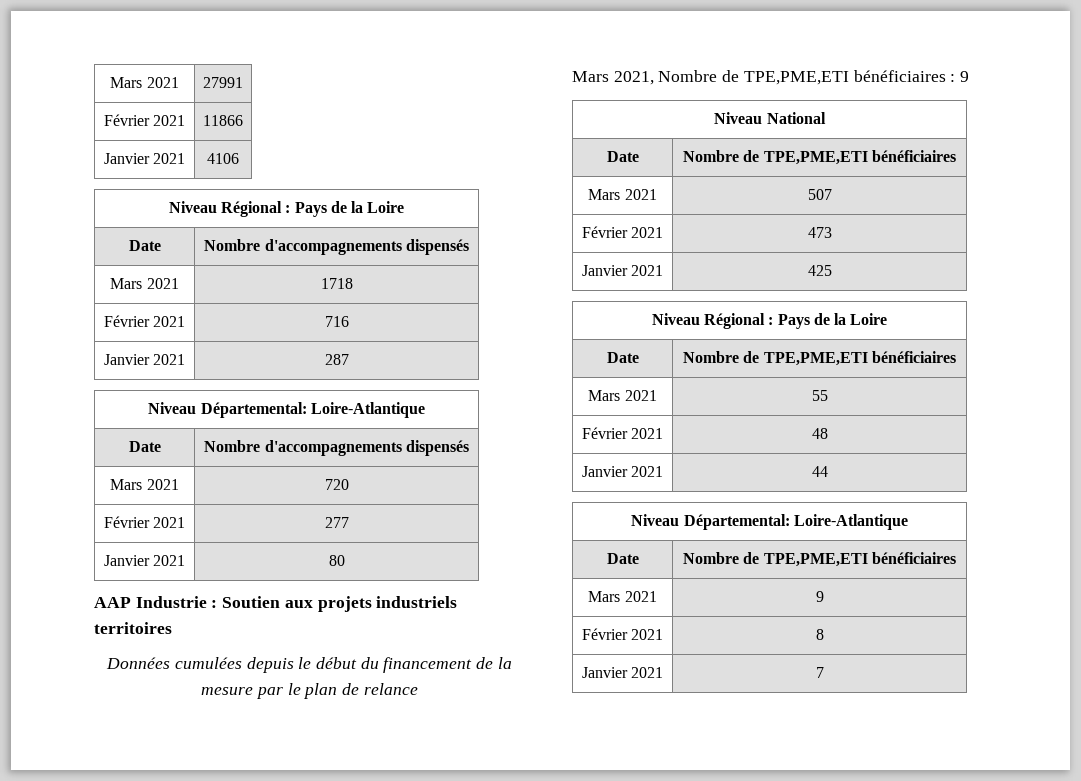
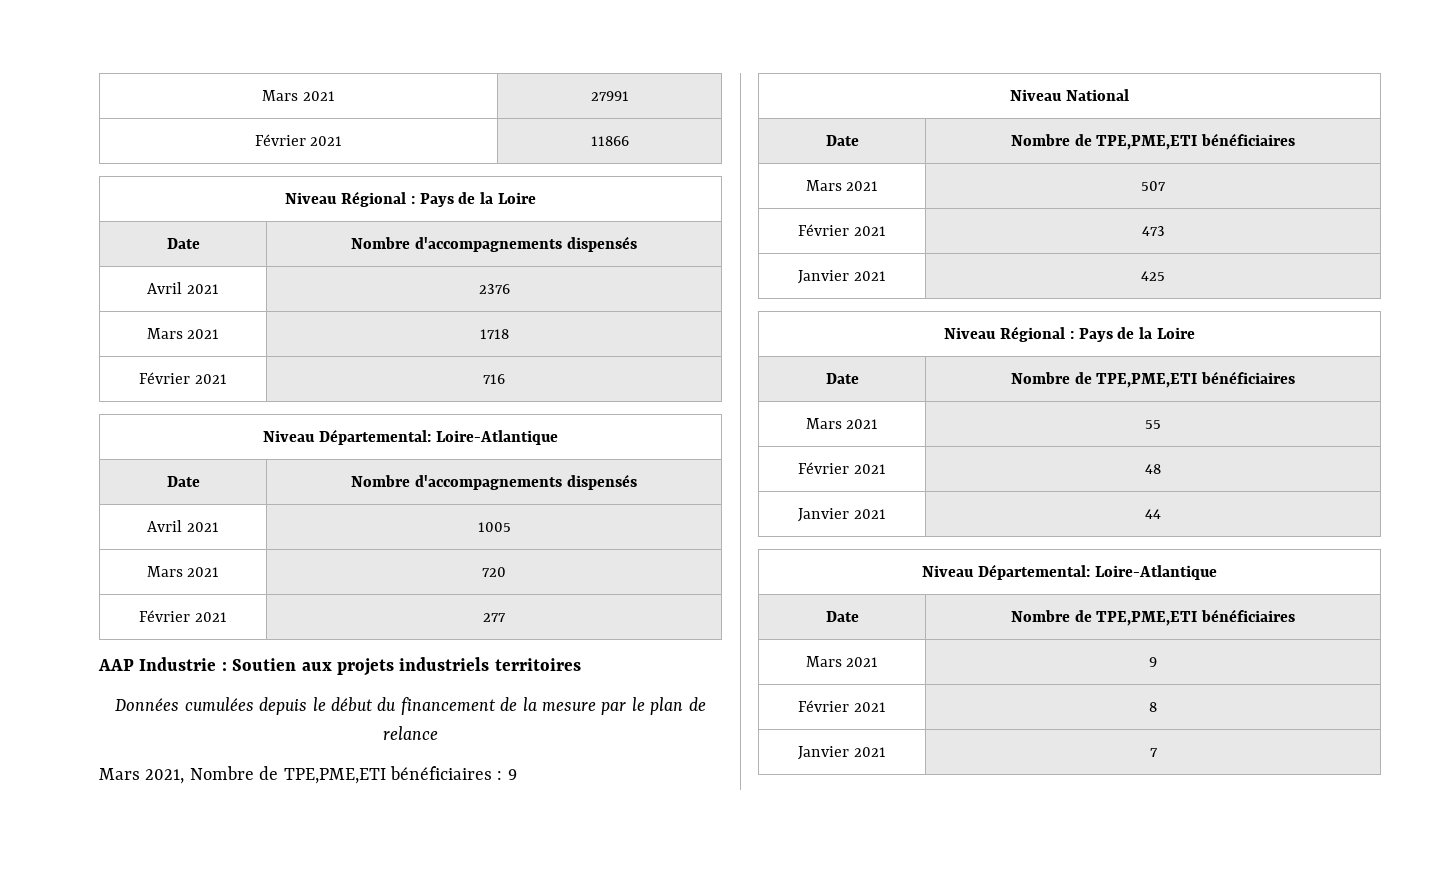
- Janvier 2021 | 4106
+ Avril 2021 | 2376
- Janvier 2021 | 287
+ Avril 2021 | 1005
- Janvier 2021 | 80

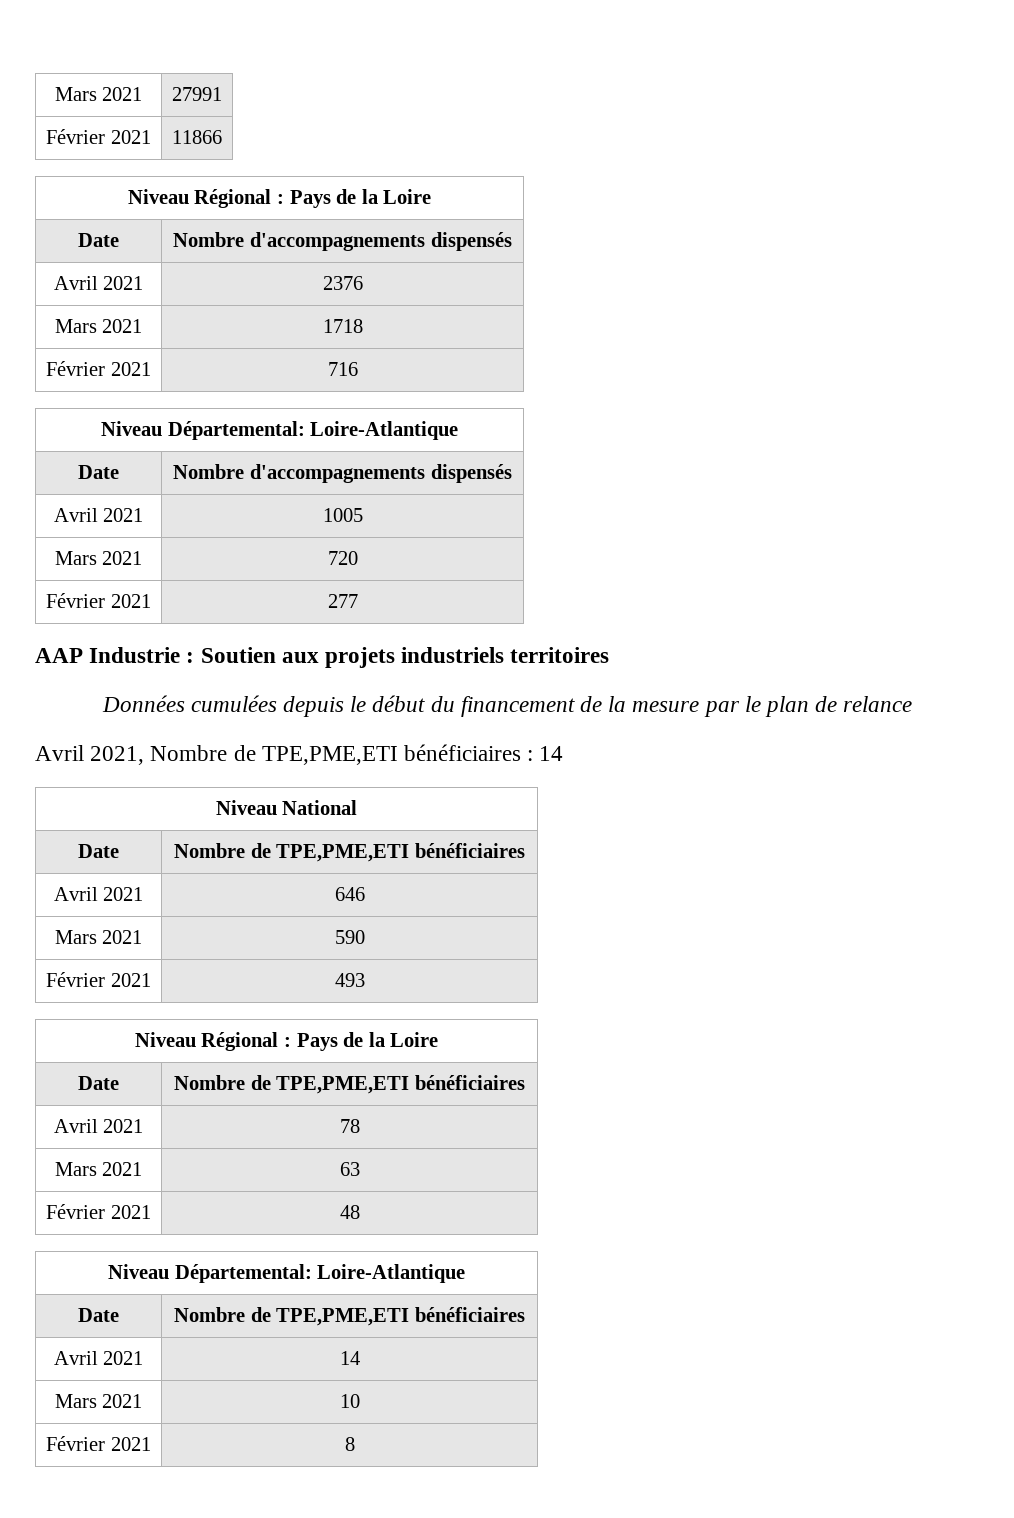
- Mars 2021, Nombre de TPE,PME,ETI bénéficiaires : 9
+ Avril 2021, Nombre de TPE,PME,ETI bénéficiaires : 14
- Mars 2021 | 507
- Février 2021 | 473
- Janvier 2021 | 425
+ Avril 2021 | 646
+ Mars 2021 | 590
+ Février 2021 | 493
- Mars 2021 | 55
+ Avril 2021 | 78
+ Mars 2021 | 63
- Janvier 2021 | 44
- Mars 2021 | 9
+ Avril 2021 | 14
+ Mars 2021 | 10
- Janvier 2021 | 7

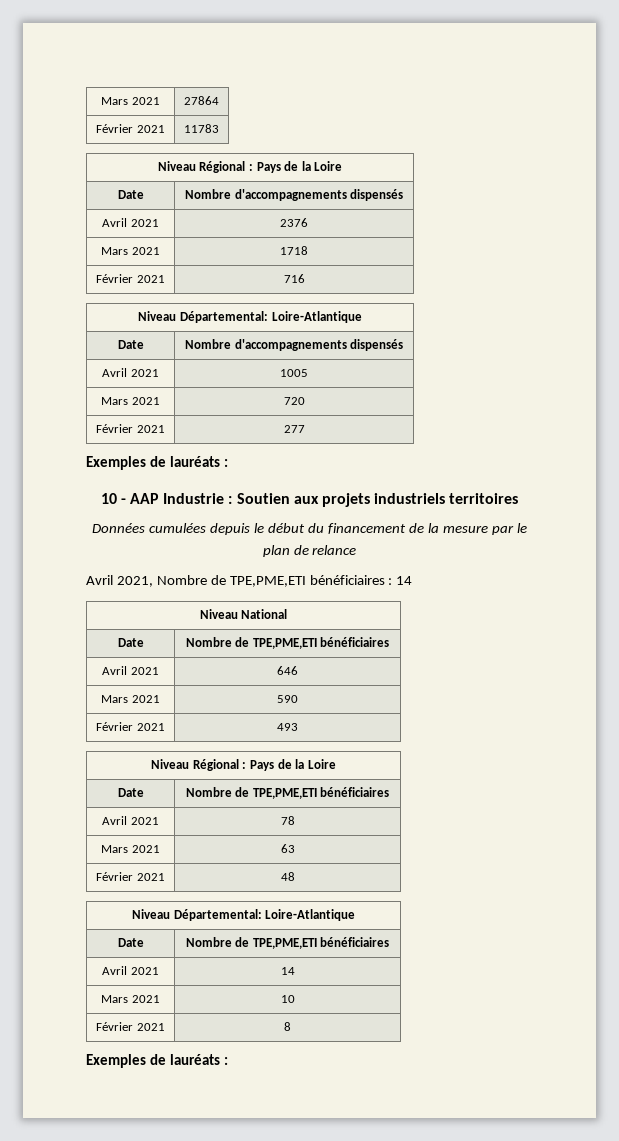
- Mars 2021 | 27991
- Février 2021 | 11866
+ Mars 2021 | 27864
+ Février 2021 | 11783
  Février 2021 | 277
- AAP Industrie : Soutien aux projets industriels territoires
+ Exemples de lauréats :
+ 10 - AAP Industrie : Soutien aux projets industriels territoires
  Février 2021 | 8
+ Exemples de lauréats :

